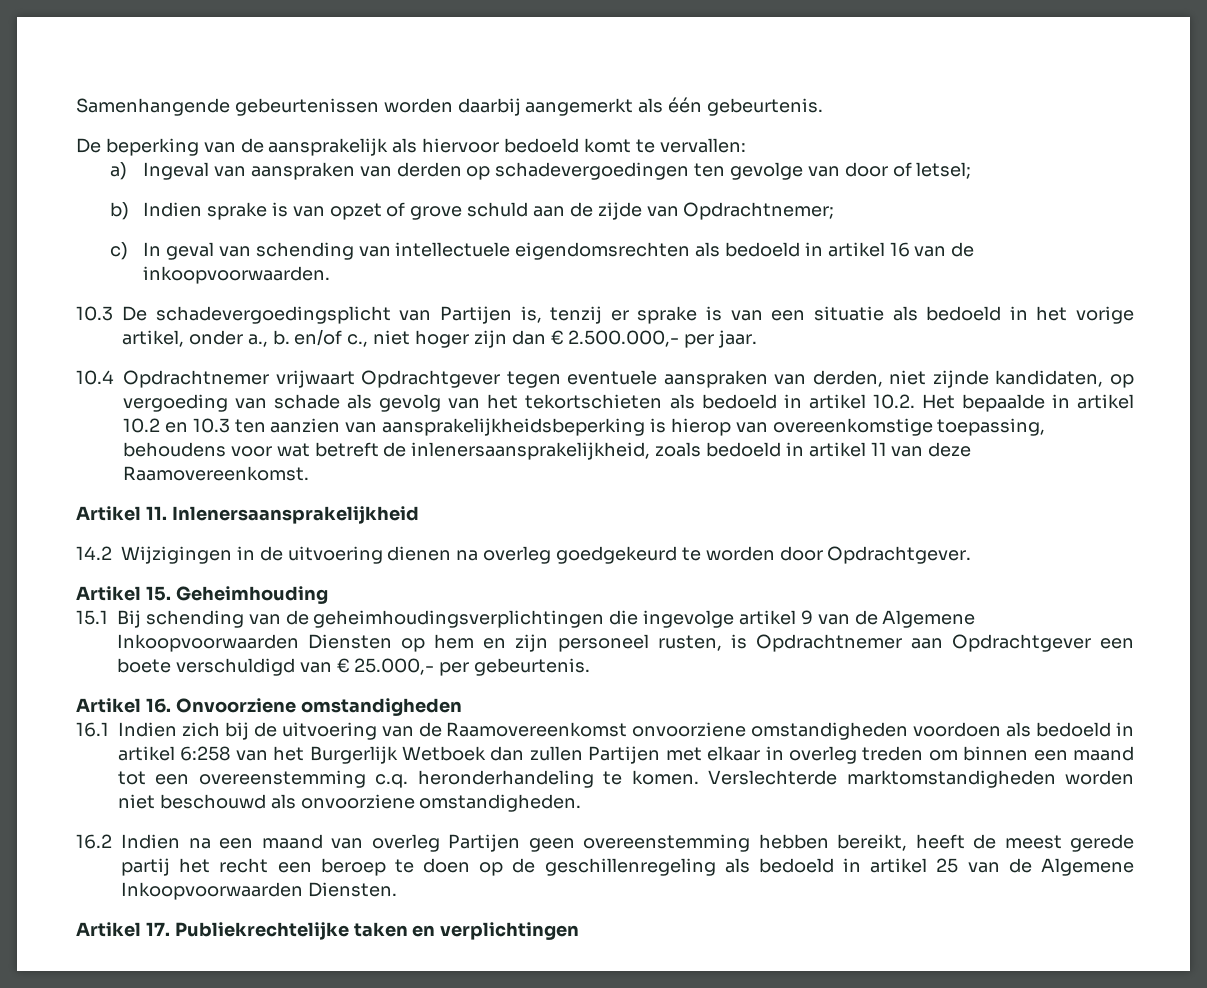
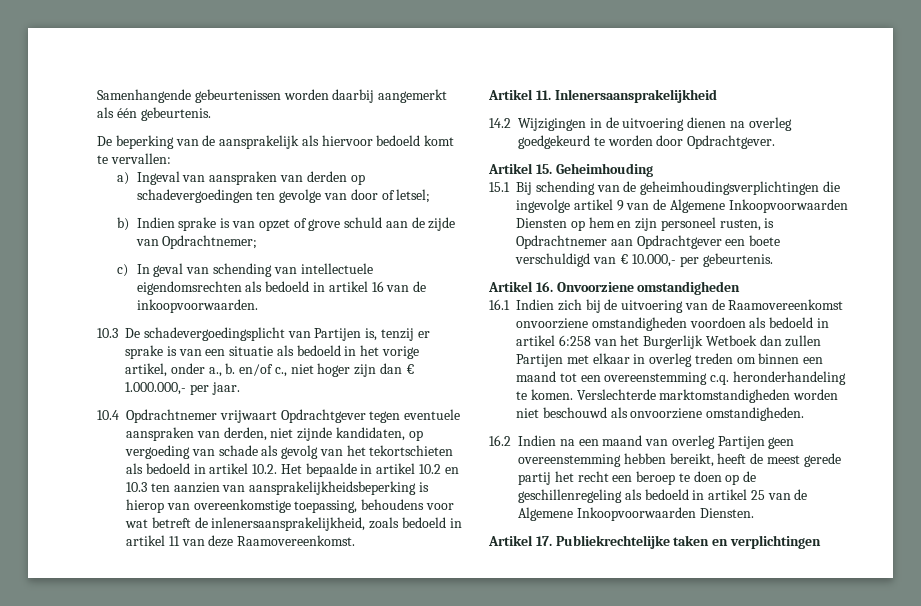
- 10.3 De schadevergoedingsplicht van Partijen is, tenzij er sprake is van een situatie als bedoeld in het vorige artikel, onder a., b. en/of c., niet hoger zijn dan € 2.500.000,- per jaar.
+ 10.3 De schadevergoedingsplicht van Partijen is, tenzij er sprake is van een situatie als bedoeld in het vorige artikel, onder a., b. en/of c., niet hoger zijn dan € 1.000.000,- per jaar.
- 15.1 Bij schending van de geheimhoudingsverplichtingen die ingevolge artikel 9 van de Algemene Inkoopvoorwaarden Diensten op hem en zijn personeel rusten, is Opdrachtnemer aan Opdrachtgever een boete verschuldigd van € 25.000,- per gebeurtenis.
+ 15.1 Bij schending van de geheimhoudingsverplichtingen die ingevolge artikel 9 van de Algemene Inkoopvoorwaarden Diensten op hem en zijn personeel rusten, is Opdrachtnemer aan Opdrachtgever een boete verschuldigd van € 10.000,- per gebeurtenis.

